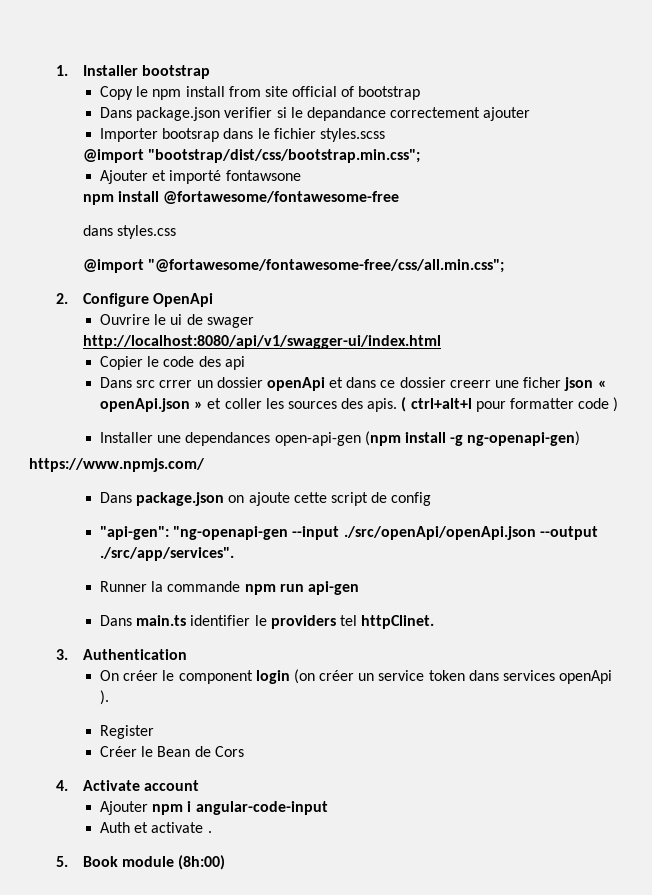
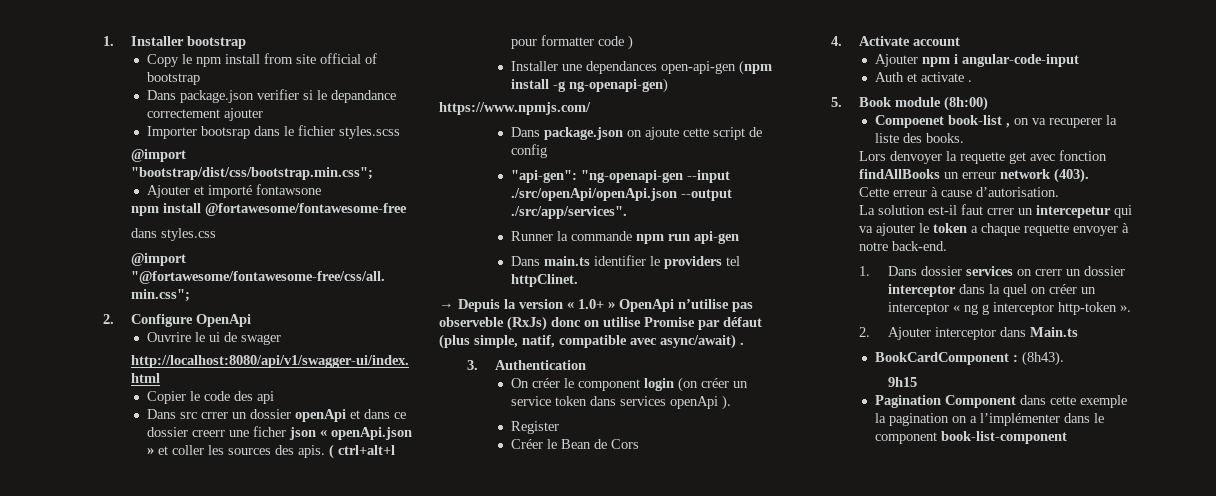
+ → Depuis la version « 1.0+ » OpenApi n’utilise pas observeble (RxJs) donc on utilise Promise par défaut (plus simple, natif, compatible avec async/await) .
+ Compoenet book-list , on va recuperer la liste des books.
+ Lors denvoyer la requette get avec fonction findAllBooks un erreur network (403).
+ Cette erreur à cause d’autorisation.
+ La solution est-il faut crrer un intercepetur qui va ajouter le token a chaque requette envoyer à notre back-end.
+ 1. Dans dossier services on crerr un dossier interceptor dans la quel on créer un interceptor « ng g interceptor http-token ».
+ 2. Ajouter interceptor dans Main.ts
+ BookCardComponent : (8h43).
+ 9h15
+ Pagination Component dans cette exemple la pagination on a l’implémenter dans le component book-list-component

